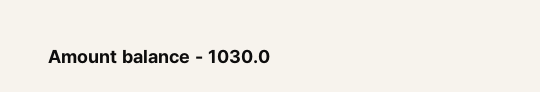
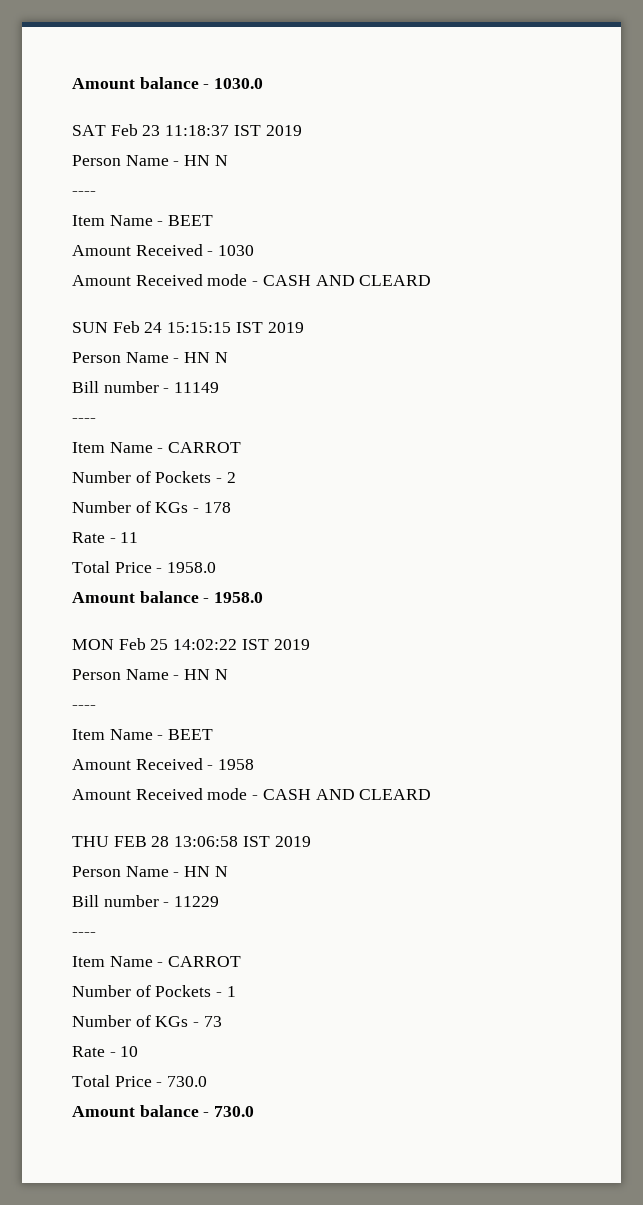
+ SAT Feb 23 11:18:37 IST 2019
+ Person Name - HN N
+ ----
+ Item Name - BEET
+ Amount Received - 1030
+ Amount Received mode - CASH AND CLEARD
+ SUN Feb 24 15:15:15 IST 2019
+ Person Name - HN N
+ Bill number - 11149
+ ----
+ Item Name - CARROT
+ Number of Pockets - 2
+ Number of KGs - 178
+ Rate - 11
+ Total Price - 1958.0
+ Amount balance - 1958.0
+ MON Feb 25 14:02:22 IST 2019
+ Person Name - HN N
+ ----
+ Item Name - BEET
+ Amount Received - 1958
+ Amount Received mode - CASH AND CLEARD
+ THU FEB 28 13:06:58 IST 2019
+ Person Name - HN N
+ Bill number - 11229
+ ----
+ Item Name - CARROT
+ Number of Pockets - 1
+ Number of KGs - 73
+ Rate - 10
+ Total Price - 730.0
+ Amount balance - 730.0

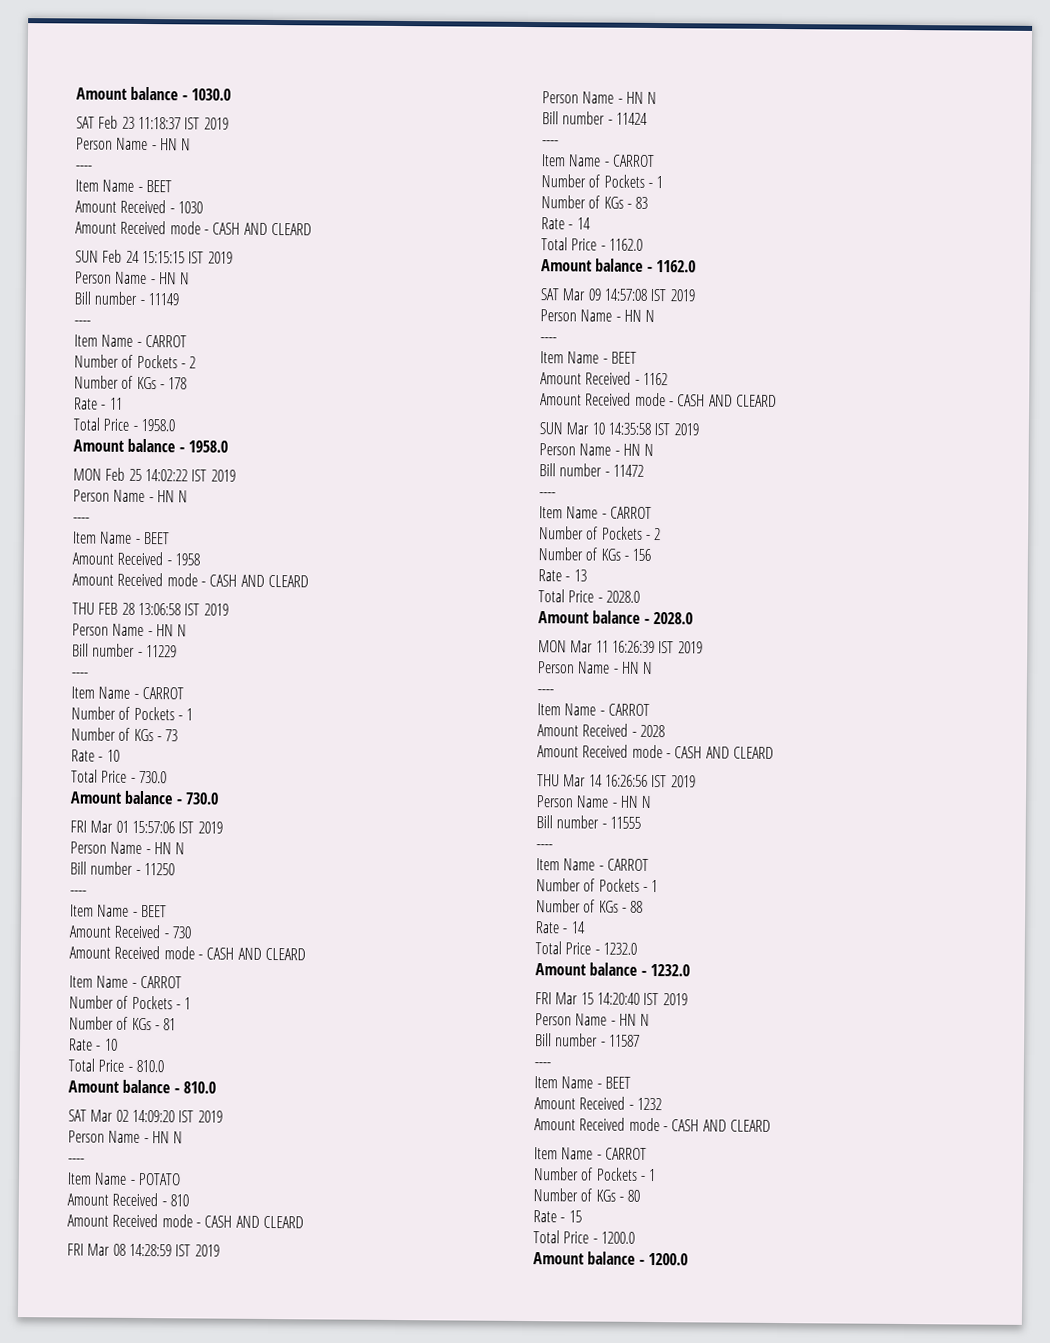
+ FRI Mar 01 15:57:06 IST 2019
+ Person Name - HN N
+ Bill number - 11250
+ ----
+ Item Name - BEET
+ Amount Received - 730
+ Amount Received mode - CASH AND CLEARD
+ Item Name - CARROT
+ Number of Pockets - 1
+ Number of KGs - 81
+ Rate - 10
+ Total Price - 810.0
+ Amount balance - 810.0
+ SAT Mar 02 14:09:20 IST 2019
+ Person Name - HN N
+ ----
+ Item Name - POTATO
+ Amount Received - 810
+ Amount Received mode - CASH AND CLEARD
+ FRI Mar 08 14:28:59 IST 2019
+ Person Name - HN N
+ Bill number - 11424
+ ----
+ Item Name - CARROT
+ Number of Pockets - 1
+ Number of KGs - 83
+ Rate - 14
+ Total Price - 1162.0
+ Amount balance - 1162.0
+ SAT Mar 09 14:57:08 IST 2019
+ Person Name - HN N
+ ----
+ Item Name - BEET
+ Amount Received - 1162
+ Amount Received mode - CASH AND CLEARD
+ SUN Mar 10 14:35:58 IST 2019
+ Person Name - HN N
+ Bill number - 11472
+ ----
+ Item Name - CARROT
+ Number of Pockets - 2
+ Number of KGs - 156
+ Rate - 13
+ Total Price - 2028.0
+ Amount balance - 2028.0
+ MON Mar 11 16:26:39 IST 2019
+ Person Name - HN N
+ ----
+ Item Name - CARROT
+ Amount Received - 2028
+ Amount Received mode - CASH AND CLEARD
+ THU Mar 14 16:26:56 IST 2019
+ Person Name - HN N
+ Bill number - 11555
+ ----
+ Item Name - CARROT
+ Number of Pockets - 1
+ Number of KGs - 88
+ Rate - 14
+ Total Price - 1232.0
+ Amount balance - 1232.0
+ FRI Mar 15 14:20:40 IST 2019
+ Person Name - HN N
+ Bill number - 11587
+ ----
+ Item Name - BEET
+ Amount Received - 1232
+ Amount Received mode - CASH AND CLEARD
+ Item Name - CARROT
+ Number of Pockets - 1
+ Number of KGs - 80
+ Rate - 15
+ Total Price - 1200.0
+ Amount balance - 1200.0

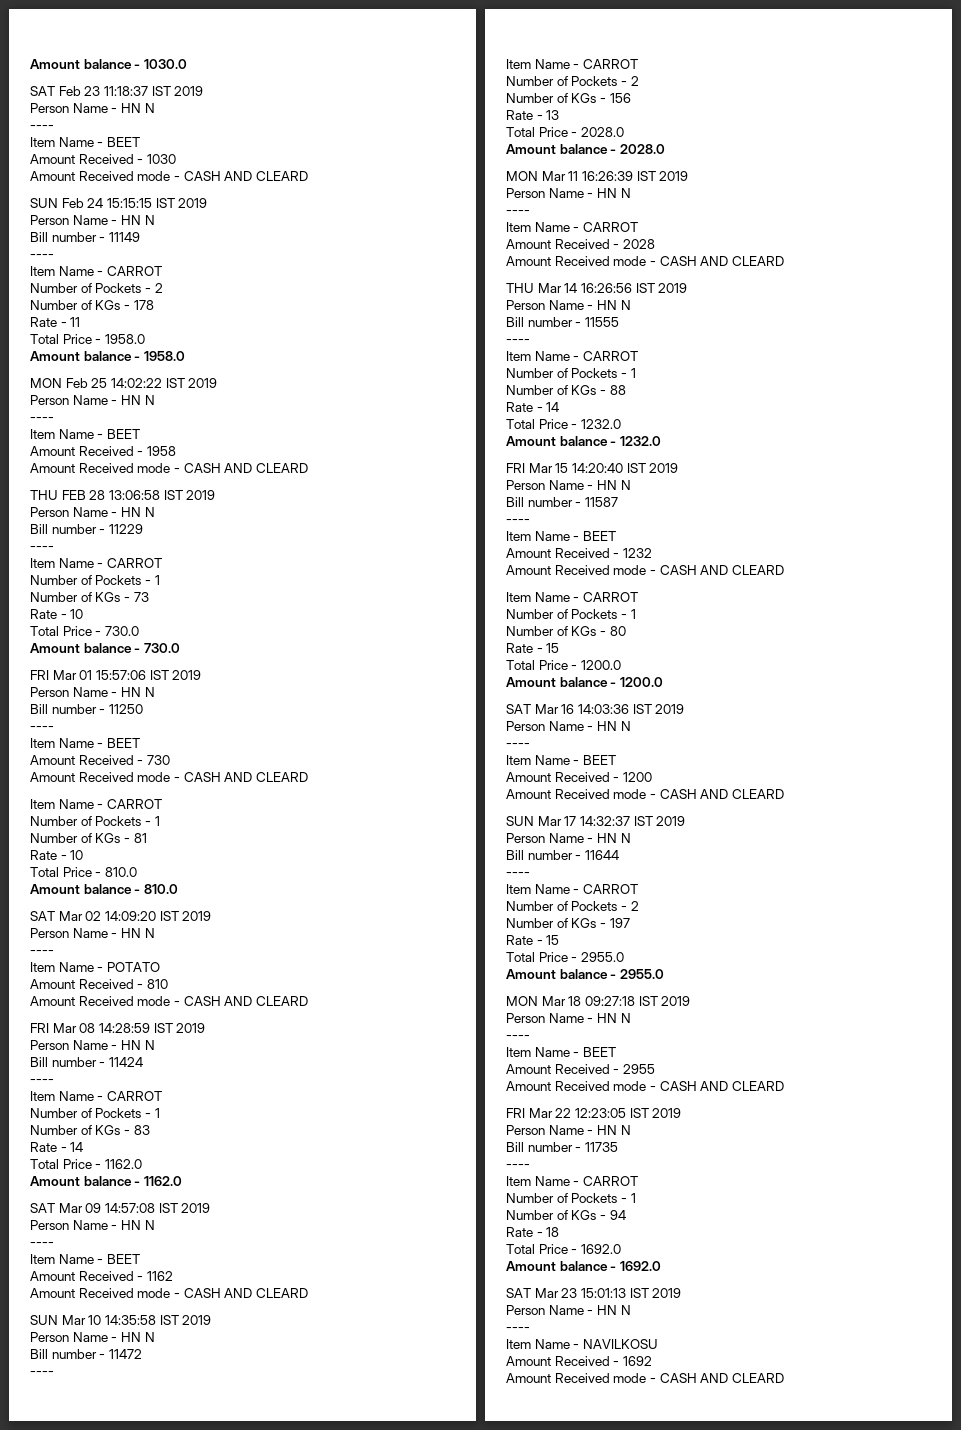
+ SAT Mar 16 14:03:36 IST 2019
+ Person Name - HN N
+ ----
+ Item Name - BEET
+ Amount Received - 1200
+ Amount Received mode - CASH AND CLEARD
+ SUN Mar 17 14:32:37 IST 2019
+ Person Name - HN N
+ Bill number - 11644
+ ----
+ Item Name - CARROT
+ Number of Pockets - 2
+ Number of KGs - 197
+ Rate - 15
+ Total Price - 2955.0
+ Amount balance - 2955.0
+ MON Mar 18 09:27:18 IST 2019
+ Person Name - HN N
+ ----
+ Item Name - BEET
+ Amount Received - 2955
+ Amount Received mode - CASH AND CLEARD
+ FRI Mar 22 12:23:05 IST 2019
+ Person Name - HN N
+ Bill number - 11735
+ ----
+ Item Name - CARROT
+ Number of Pockets - 1
+ Number of KGs - 94
+ Rate - 18
+ Total Price - 1692.0
+ Amount balance - 1692.0
+ SAT Mar 23 15:01:13 IST 2019
+ Person Name - HN N
+ ----
+ Item Name - NAVILKOSU
+ Amount Received - 1692
+ Amount Received mode - CASH AND CLEARD

